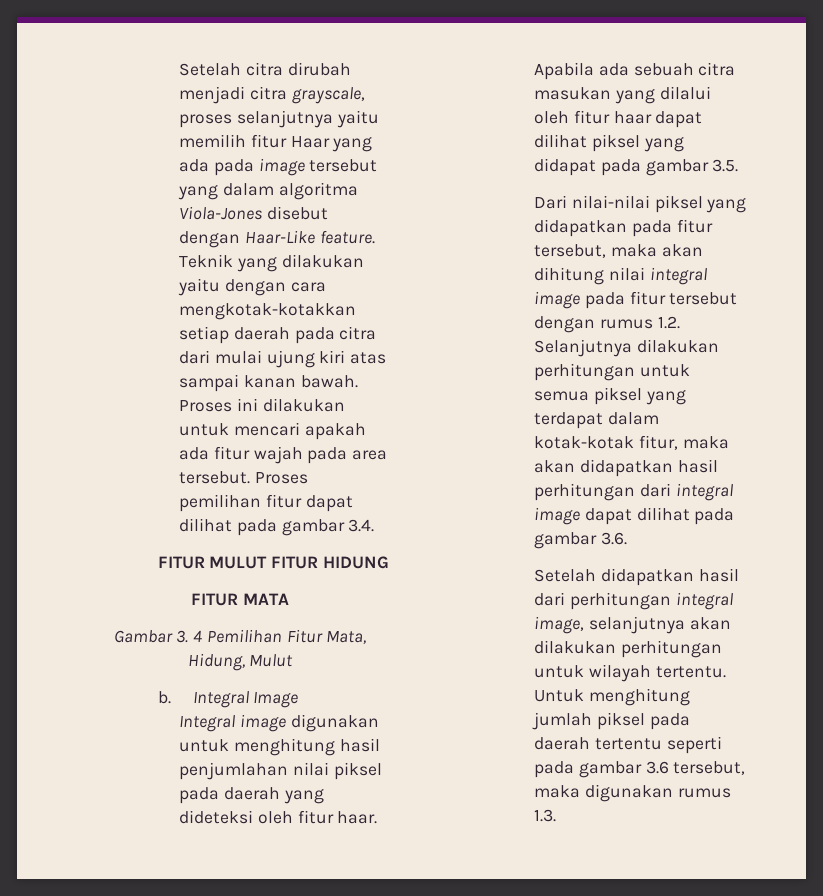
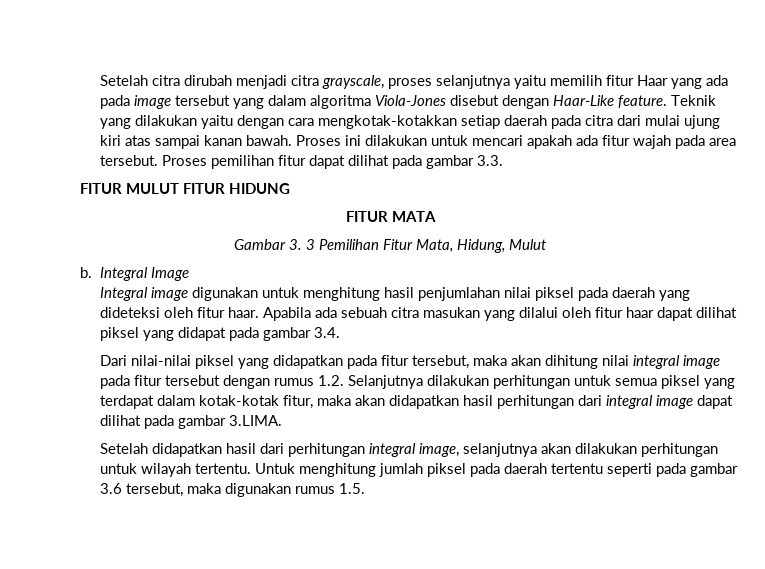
- Proses pemilihan fitur dapat dilihat pada gambar 3.4.
+ Proses pemilihan fitur dapat dilihat pada gambar 3.3.
- Gambar 3. 4 Pemilihan Fitur Mata, Hidung, Mulut
+ Gambar 3. 3 Pemilihan Fitur Mata, Hidung, Mulut
- Apabila ada sebuah citra masukan yang dilalui oleh fitur haar dapat dilihat piksel yang didapat pada gambar 3.5.
+ Apabila ada sebuah citra masukan yang dilalui oleh fitur haar dapat dilihat piksel yang didapat pada gambar 3.4.
- Dari nilai-nilai piksel yang didapatkan pada fitur tersebut, maka akan dihitung nilai integral image pada fitur tersebut dengan rumus 1.2. Selanjutnya dilakukan perhitungan untuk semua piksel yang terdapat dalam kotak-kotak fitur, maka akan didapatkan hasil perhitungan dari integral image dapat dilihat pada gambar 3.6.
+ Dari nilai-nilai piksel yang didapatkan pada fitur tersebut, maka akan dihitung nilai integral image pada fitur tersebut dengan rumus 1.2. Selanjutnya dilakukan perhitungan untuk semua piksel yang terdapat dalam kotak-kotak fitur, maka akan didapatkan hasil perhitungan dari integral image dapat dilihat pada gambar 3.LIMA.
- Untuk menghitung jumlah piksel pada daerah tertentu seperti pada gambar 3.6 tersebut, maka digunakan rumus 1.3.
+ Untuk menghitung jumlah piksel pada daerah tertentu seperti pada gambar 3.6 tersebut, maka digunakan rumus 1.5.

